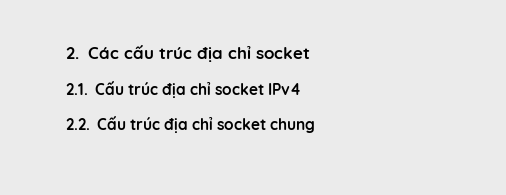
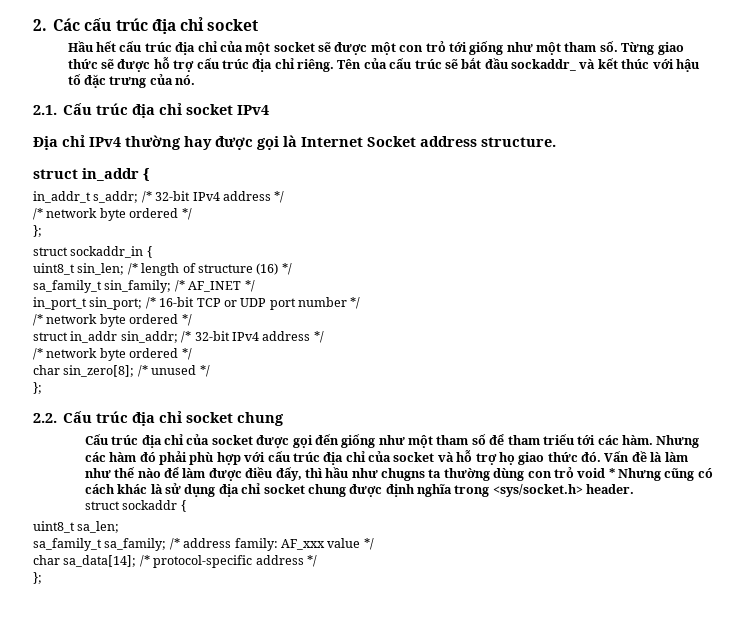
+ Hầu hết cấu trúc địa chỉ của một socket sẽ được một con trỏ tới giống như một tham số. Từng giao thức sẽ được hỗ trợ cấu trúc địa chỉ riêng. Tên của cấu trúc sẽ bắt đầu sockaddr_ và kết thúc với hậu tố đặc trưng của nó.
+ Địa chỉ IPv4 thường hay được gọi là Internet Socket address structure.
+ struct in_addr {
+ in_addr_t s_addr; /* 32-bit IPv4 address */
+ /* network byte ordered */
+ };
+ struct sockaddr_in {
+ uint8_t sin_len; /* length of structure (16) */
+ sa_family_t sin_family; /* AF_INET */
+ in_port_t sin_port; /* 16-bit TCP or UDP port number */
+ /* network byte ordered */
+ struct in_addr sin_addr; /* 32-bit IPv4 address */
+ /* network byte ordered */
+ char sin_zero[8]; /* unused */
+ };
+ Cấu trúc địa chỉ của socket được gọi đến giống như một tham số để tham triếu tới các hàm. Nhưng các hàm đó phải phù hợp với cấu trúc địa chỉ của socket và hỗ trợ họ giao thức đó. Vấn đề là làm như thế nào để làm được điều đấy, thì hầu như chugns ta thường dùng con trỏ void * Nhưng cũng có cách khác là sử dụng địa chỉ socket chung được định nghĩa trong <sys/socket.h> header.
+ struct sockaddr {
+ uint8_t sa_len;
+ sa_family_t sa_family; /* address family: AF_xxx value */
+ char sa_data[14]; /* protocol-specific address */
+ };

